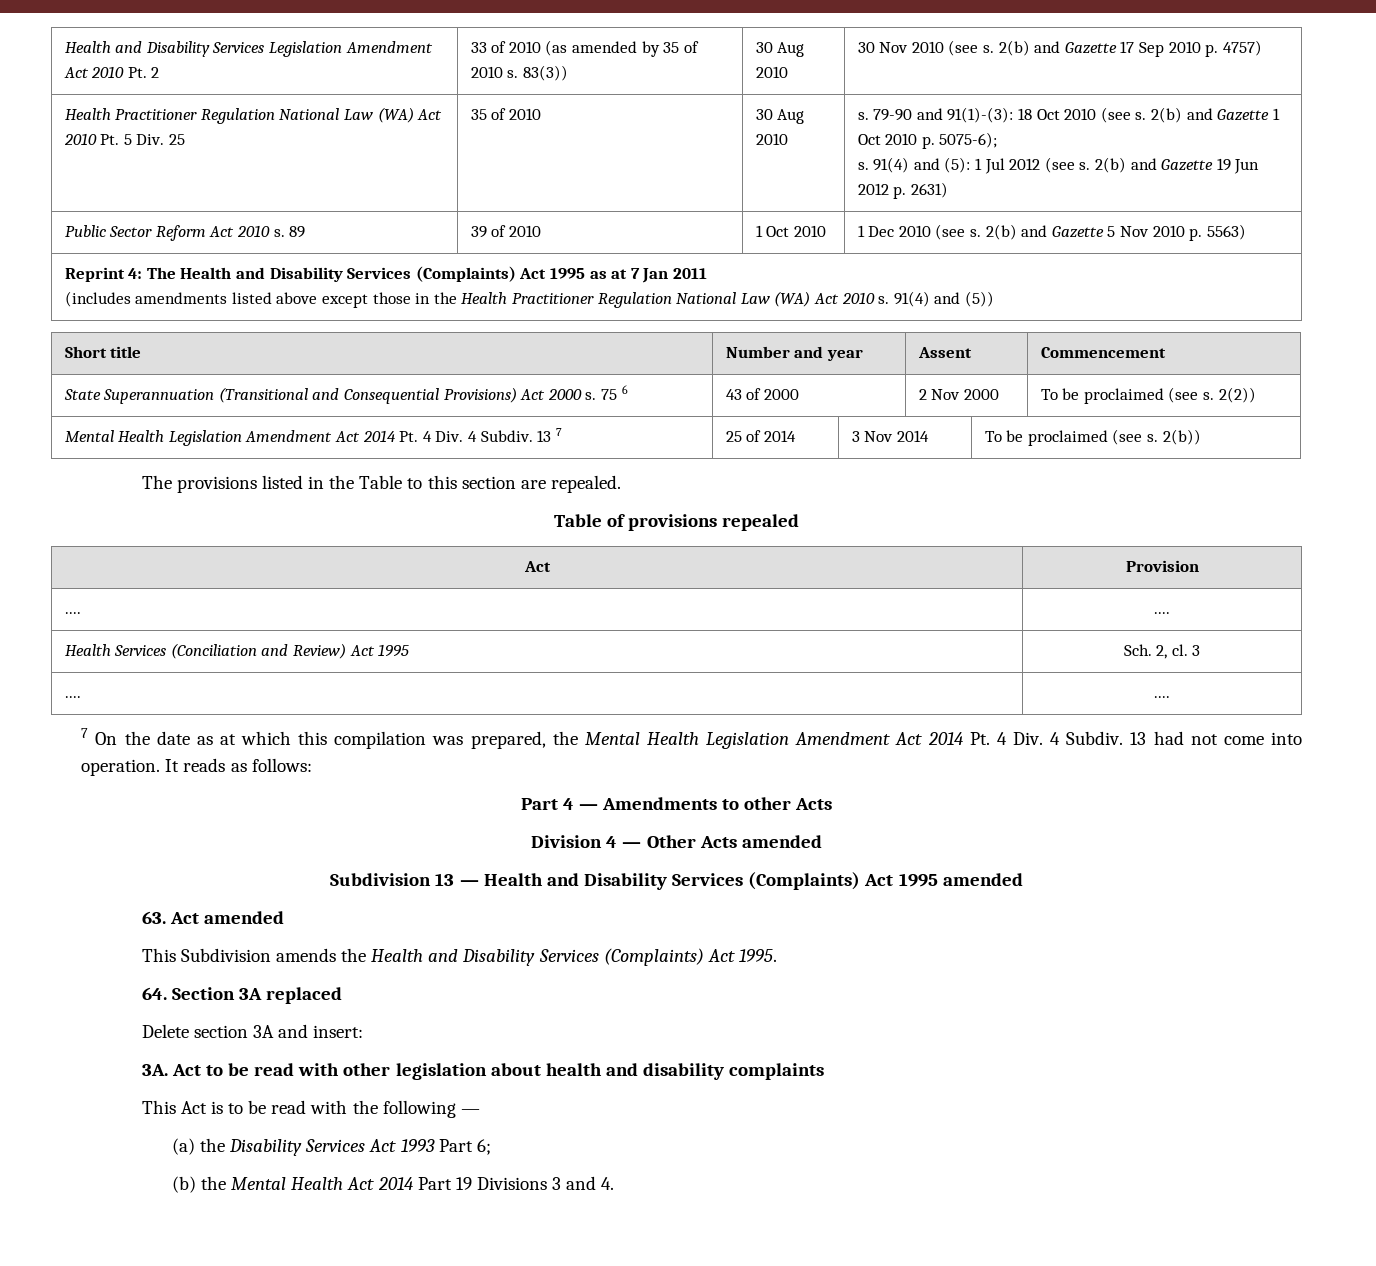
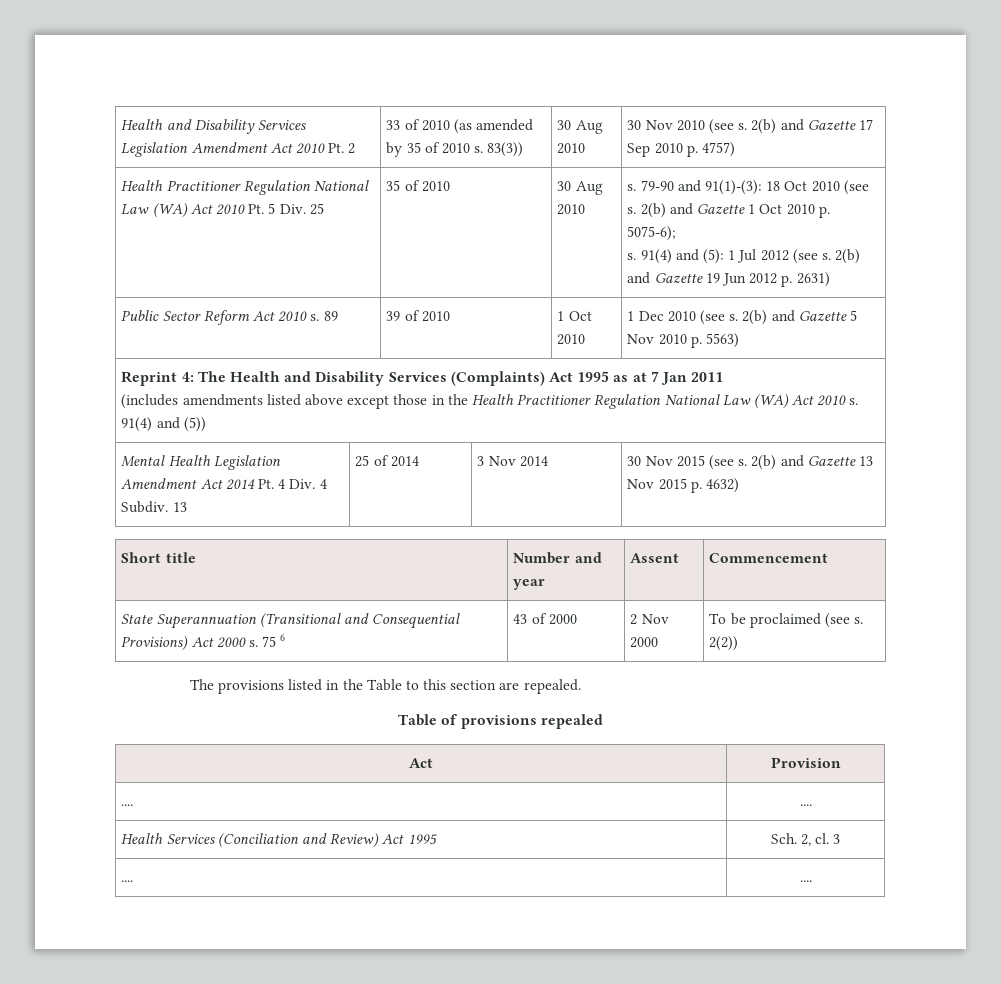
+ Mental Health Legislation Amendment Act 2014 Pt. 4 Div. 4 Subdiv. 13 | 25 of 2014 | 3 Nov 2014 | 30 Nov 2015 (see s. 2(b) and Gazette 13 Nov 2015 p. 4632)
- Mental Health Legislation Amendment Act 2014 Pt. 4 Div. 4 Subdiv. 13 7 | 25 of 2014 | 3 Nov 2014 | To be proclaimed (see s. 2(b))
- 7 On the date as at which this compilation was prepared, the Mental Health Legislation Amendment Act 2014 Pt. 4 Div. 4 Subdiv. 13 had not come into operation. It reads as follows:
- Part 4 — Amendments to other Acts
- Division 4 — Other Acts amended
- Subdivision 13 — Health and Disability Services (Complaints) Act 1995 amended
- 63. Act amended
- This Subdivision amends the Health and Disability Services (Complaints) Act 1995.
- 64. Section 3A replaced
- Delete section 3A and insert:
- 3A. Act to be read with other legislation about health and disability complaints
- This Act is to be read with the following —
- (a) the Disability Services Act 1993 Part 6;
- (b) the Mental Health Act 2014 Part 19 Divisions 3 and 4.

